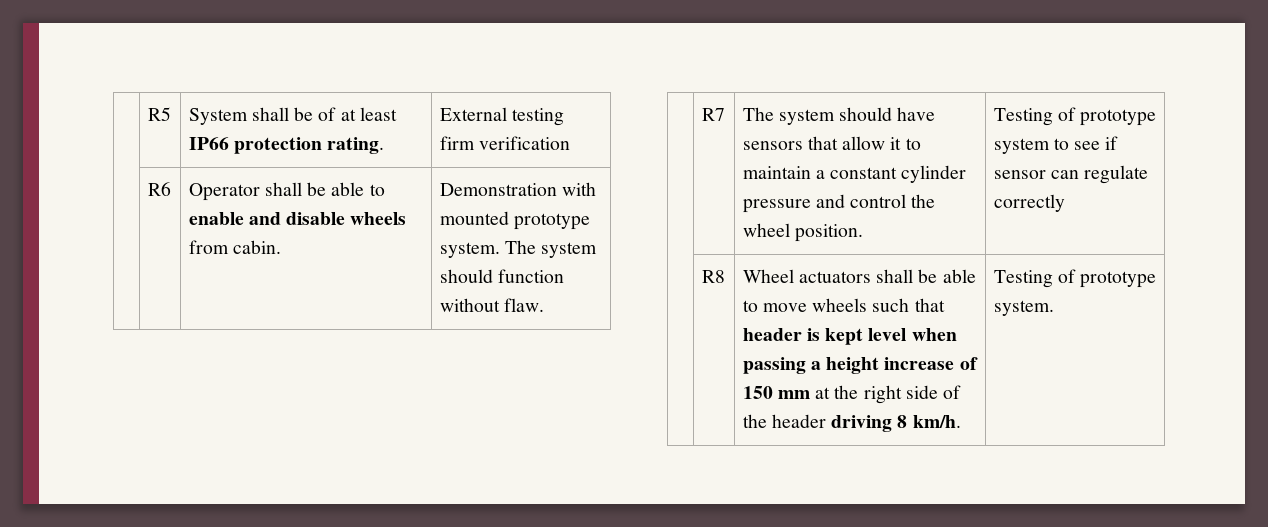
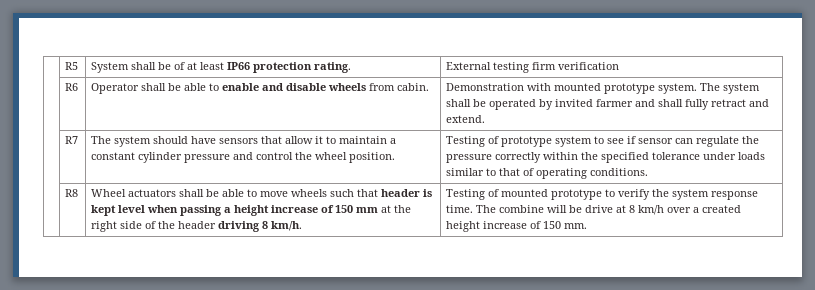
- | R6 | Operator shall be able to enable and disable wheels from cabin. | Demonstration with mounted prototype system. The system should function without flaw.
+ | R6 | Operator shall be able to enable and disable wheels from cabin. | Demonstration with mounted prototype system. The system shall be operated by invited farmer and shall fully retract and extend.
- Testing of prototype system to see if sensor can regulate correctly
+ Testing of prototype system to see if sensor can regulate the pressure correctly within the specified tolerance under loads similar to that of operating conditions.
- Testing of prototype system.
+ Testing of mounted prototype to verify the system response time. The combine will be drive at 8 km/h over a created height increase of 150 mm.

